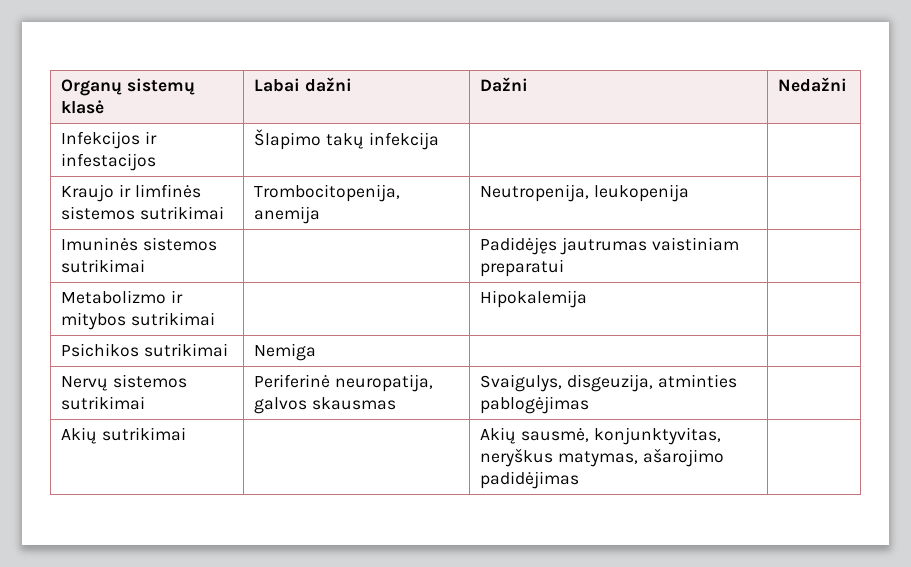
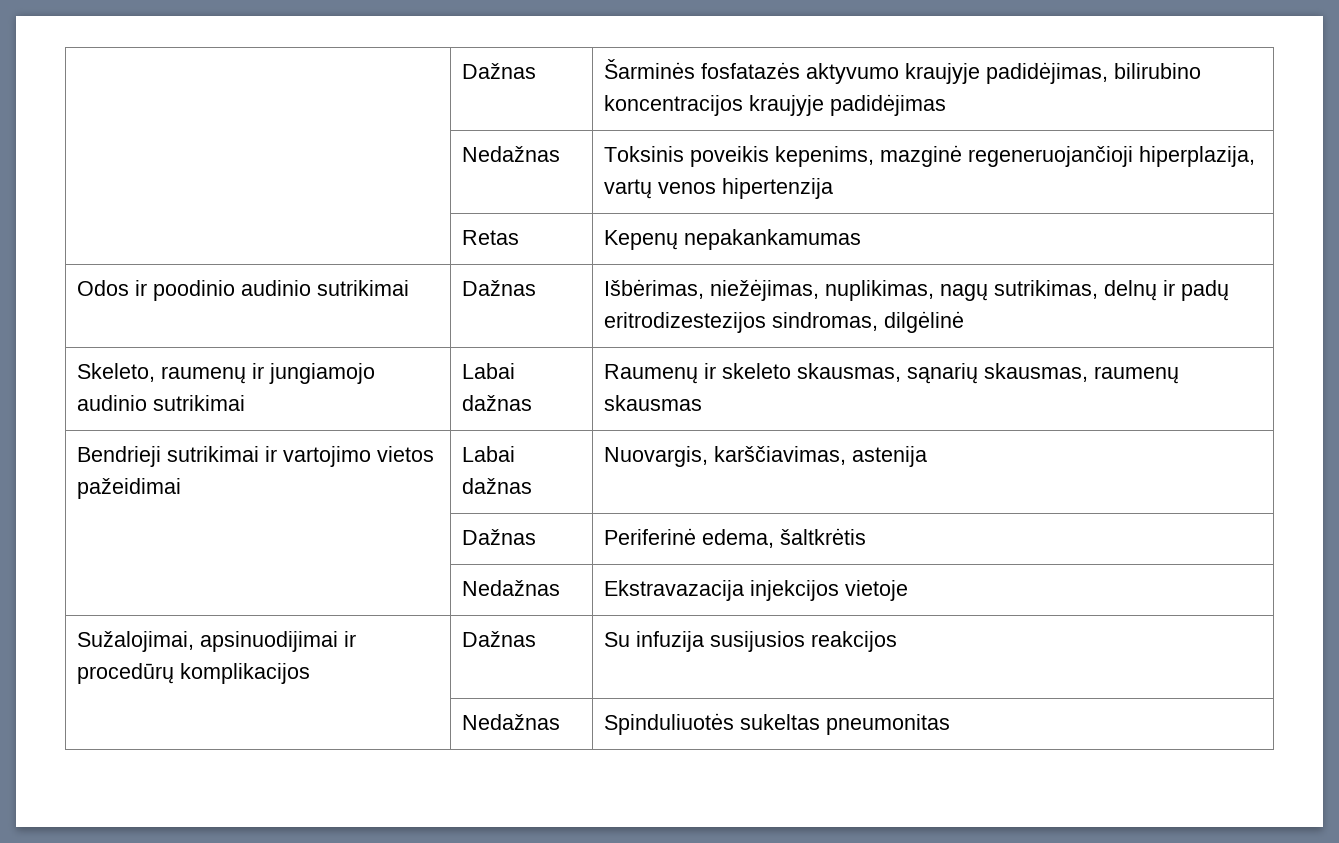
- Organų sistemų klasė | Labai dažni | Dažni | Nedažni
- Infekcijos ir infestacijos | Šlapimo takų infekcija | |
- Kraujo ir limfinės sistemos sutrikimai | Trombocitopenija, anemija | Neutropenija, leukopenija |
- Imuninės sistemos sutrikimai | | Padidėjęs jautrumas vaistiniam preparatui |
- Metabolizmo ir mitybos sutrikimai | | Hipokalemija |
- Psichikos sutrikimai | Nemiga | |
- Nervų sistemos sutrikimai | Periferinė neuropatija, galvos skausmas | Svaigulys, disgeuzija, atminties pablogėjimas |
- Akių sutrikimai | | Akių sausmė, konjunktyvitas, neryškus matymas, ašarojimo padidėjimas |
+ | Dažnas | Šarminės fosfatazės aktyvumo kraujyje padidėjimas, bilirubino koncentracijos kraujyje padidėjimas
+ | Nedažnas | Toksinis poveikis kepenims, mazginė regeneruojančioji hiperplazija, vartų venos hipertenzija
+ | Retas | Kepenų nepakankamumas
+ Odos ir poodinio audinio sutrikimai | Dažnas | Išbėrimas, niežėjimas, nuplikimas, nagų sutrikimas, delnų ir padų eritrodizestezijos sindromas, dilgėlinė
+ Skeleto, raumenų ir jungiamojo audinio sutrikimai | Labai dažnas | Raumenų ir skeleto skausmas, sąnarių skausmas, raumenų skausmas
+ Bendrieji sutrikimai ir vartojimo vietos pažeidimai | Labai dažnas | Nuovargis, karščiavimas, astenija
+ | Dažnas | Periferinė edema, šaltkrėtis
+ | Nedažnas | Ekstravazacija injekcijos vietoje
+ Sužalojimai, apsinuodijimai ir procedūrų komplikacijos | Dažnas | Su infuzija susijusios reakcijos
+ | Nedažnas | Spinduliuotės sukeltas pneumonitas

